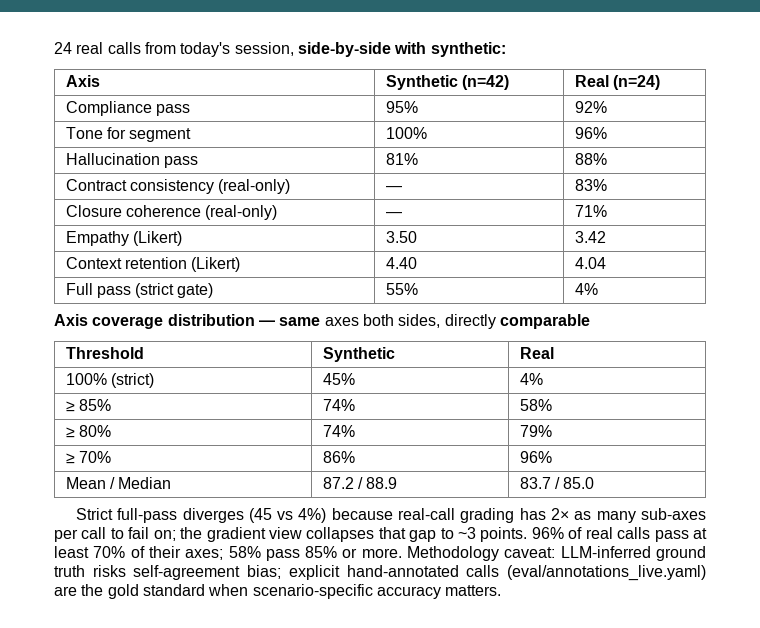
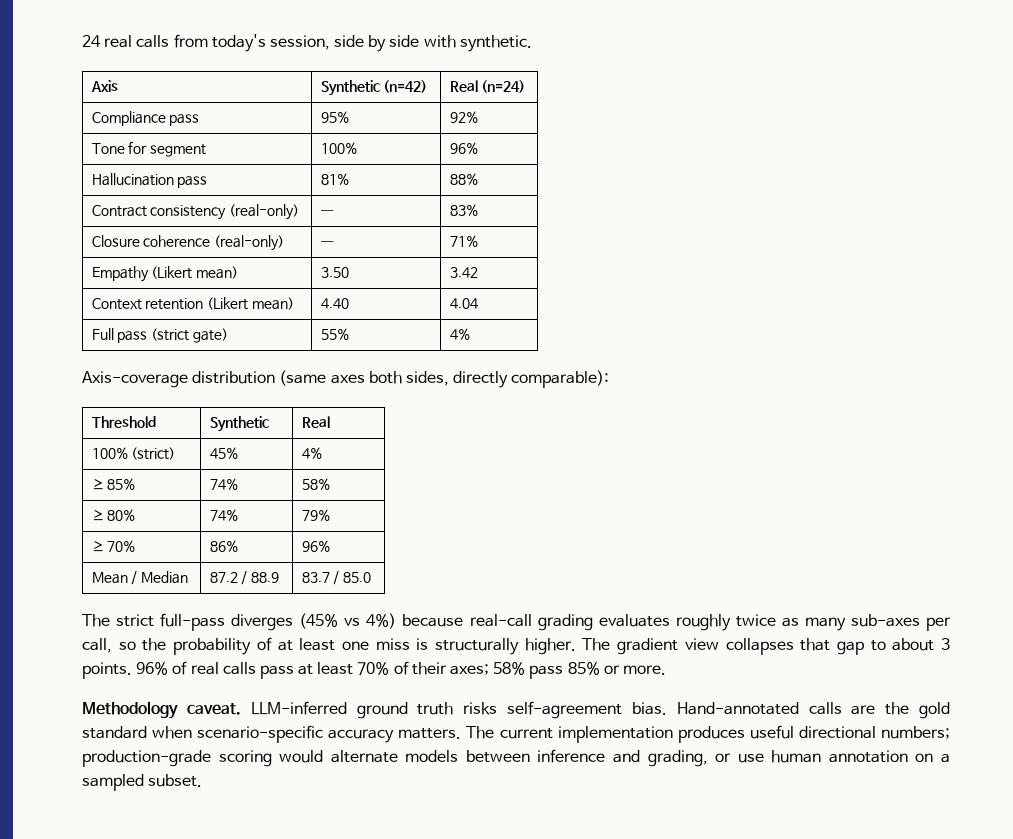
- 24 real calls from today's session, side-by-side with synthetic:
+ 24 real calls from today's session, side by side with synthetic.
- Empathy (Likert) | 3.50 | 3.42
+ Empathy (Likert mean) | 3.50 | 3.42
- Context retention (Likert) | 4.40 | 4.04
+ Context retention (Likert mean) | 4.40 | 4.04
- Axis coverage distribution — same axes both sides, directly comparable
+ Axis-coverage distribution (same axes both sides, directly comparable):
- Strict full-pass diverges (45 vs 4%) because real-call grading has 2× as many sub-axes per call to fail on; the gradient view collapses that gap to ~3 points.
+ The strict full-pass diverges (45% vs 4%) because real-call grading evaluates roughly twice as many sub-axes per call, so the probability of at least one miss is structurally higher. The gradient view collapses that gap to about 3 points.
- 96% of real calls pass at least 70% of their axes; 58% pass 85% or more. Methodology caveat: LLM-inferred ground truth risks self-agreement bias; explicit hand-annotated calls (eval/annotations_live.yaml) are the gold standard when scenario-specific accuracy matters.
+ 96% of real calls pass at least 70% of their axes; 58% pass 85% or more.
+ Methodology caveat. LLM-inferred ground truth risks self-agreement bias. Hand-annotated calls are the gold standard when scenario-specific accuracy matters.
+ The current implementation produces useful directional numbers; production-grade scoring would alternate models between inference and grading, or use human annotation on a sampled subset.

